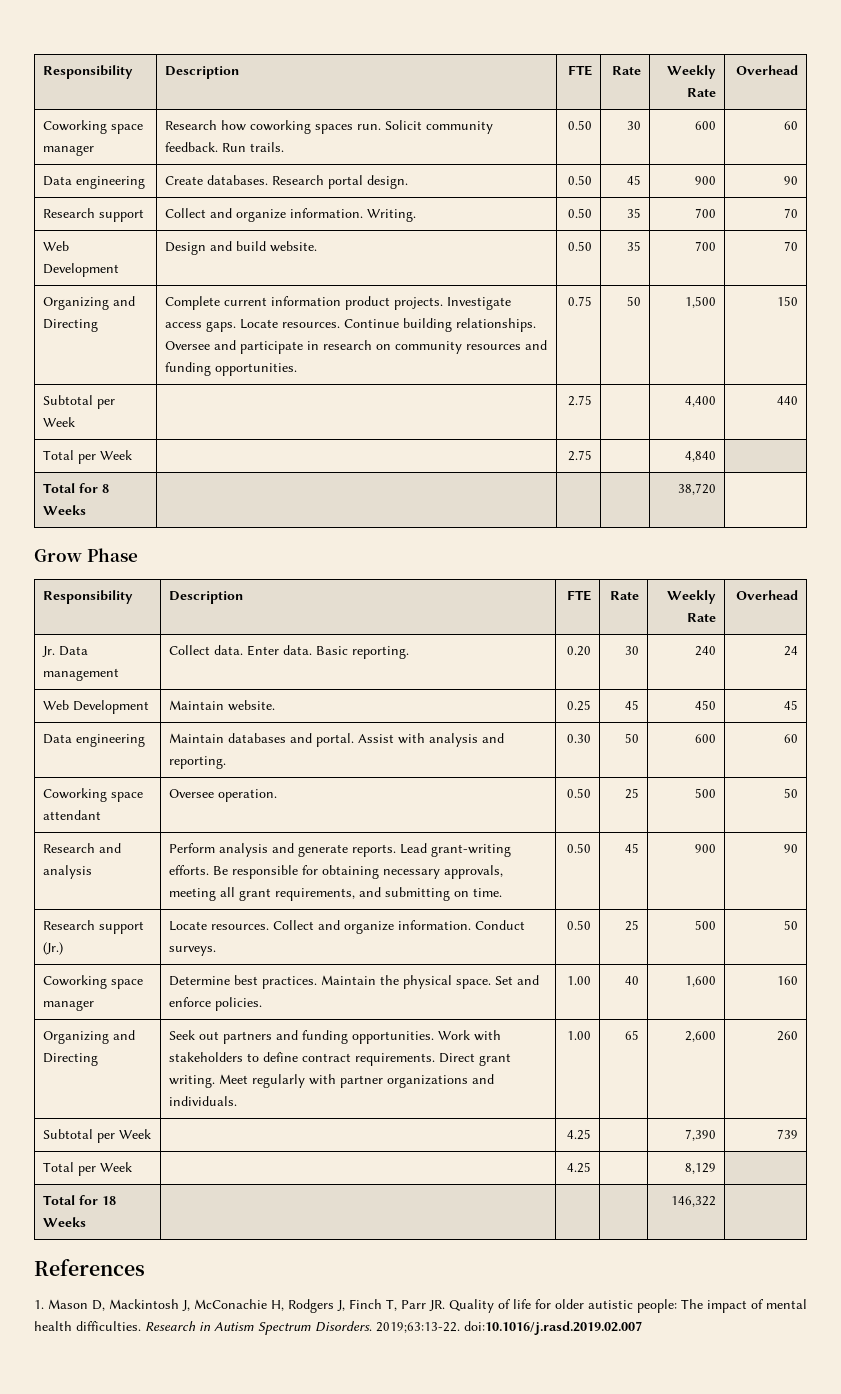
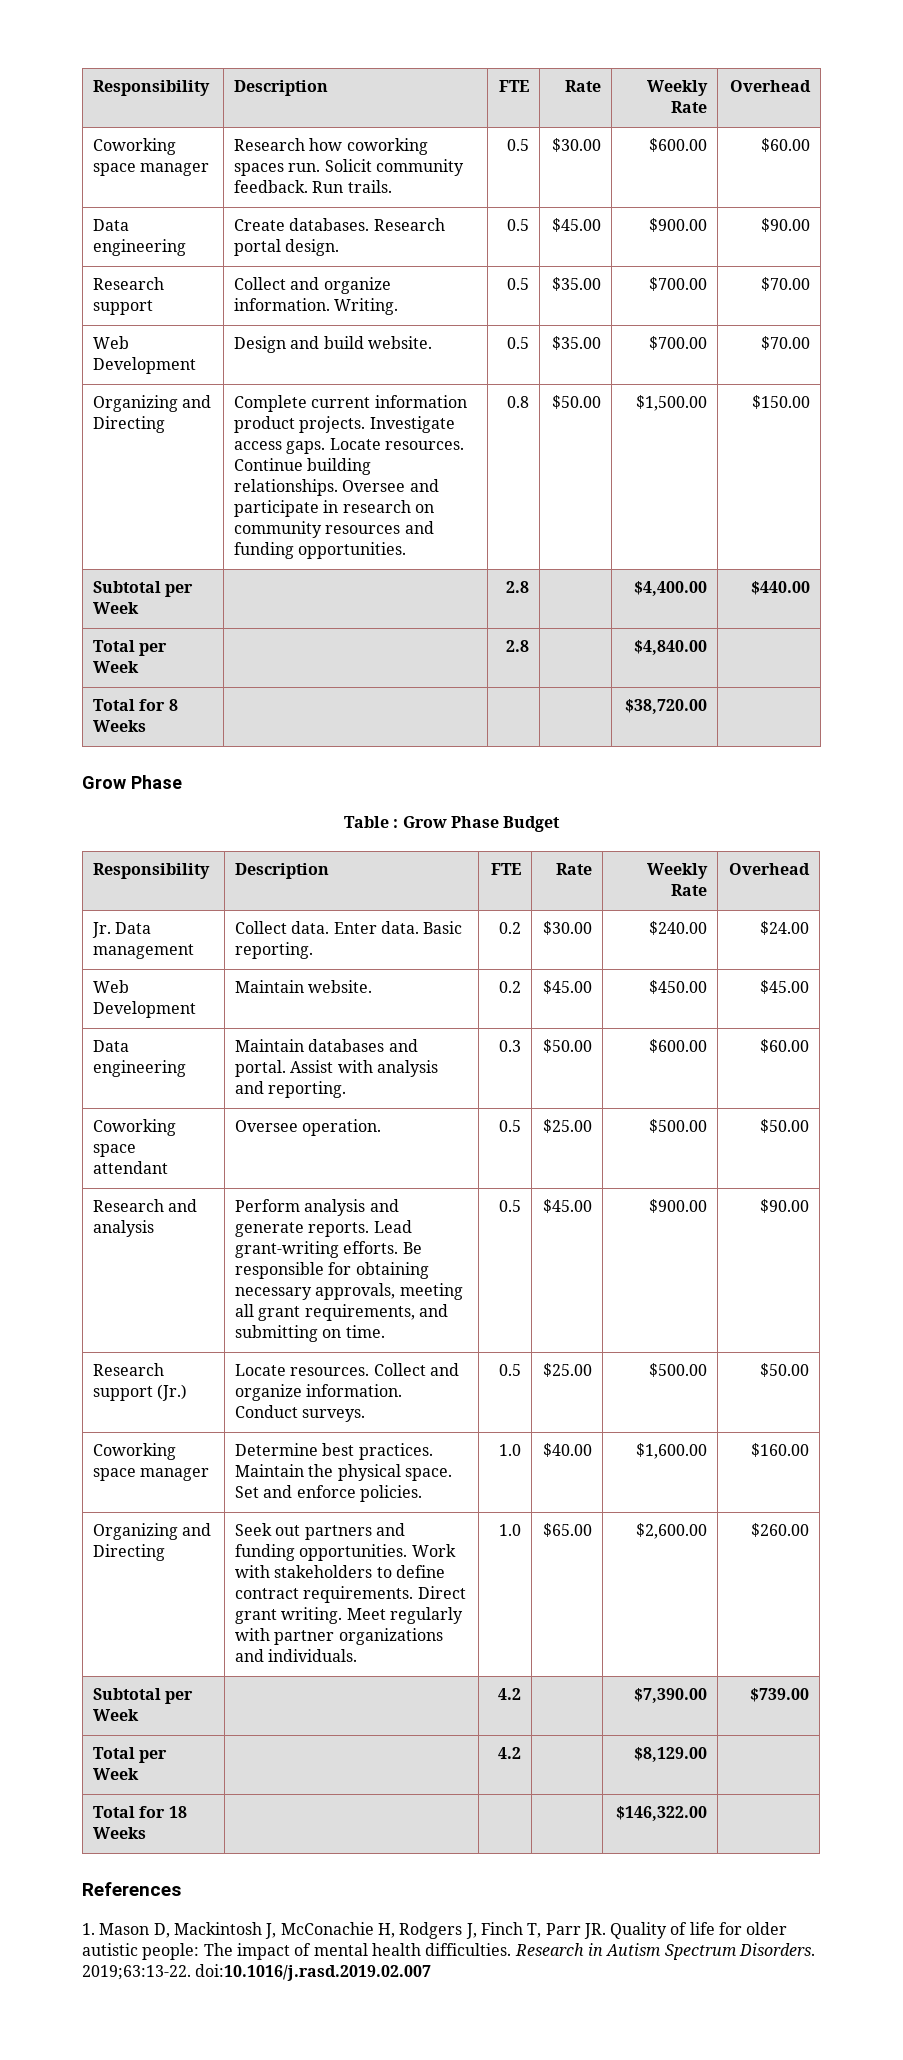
- Coworking space manager | Research how coworking spaces run. Solicit community feedback. Run trails. | 0.50 | 30 | 600 | 60
+ Coworking space manager | Research how coworking spaces run. Solicit community feedback. Run trails. | 0.5 | $30.00 | $600.00 | $60.00
- Data engineering | Create databases. Research portal design. | 0.50 | 45 | 900 | 90
+ Data engineering | Create databases. Research portal design. | 0.5 | $45.00 | $900.00 | $90.00
- Research support | Collect and organize information. Writing. | 0.50 | 35 | 700 | 70
+ Research support | Collect and organize information. Writing. | 0.5 | $35.00 | $700.00 | $70.00
- Web Development | Design and build website. | 0.50 | 35 | 700 | 70
+ Web Development | Design and build website. | 0.5 | $35.00 | $700.00 | $70.00
- Organizing and Directing | Complete current information product projects. Investigate access gaps. Locate resources. Continue building relationships. Oversee and participate in research on community resources and funding opportunities. | 0.75 | 50 | 1,500 | 150
- Subtotal per Week | | 2.75 | | 4,400 | 440
- Total per Week | | 2.75 | | 4,840 |
+ Organizing and Directing | Complete current information product projects. Investigate access gaps. Locate resources. Continue building relationships. Oversee and participate in research on community resources and funding opportunities. | 0.8 | $50.00 | $1,500.00 | $150.00
+ Subtotal per Week | | 2.8 | | $4,400.00 | $440.00
+ Total per Week | | 2.8 | | $4,840.00 |
- Total for 8 Weeks | | | | 38,720 |
+ Total for 8 Weeks | | | | $38,720.00 |
  Grow Phase
+ Table : Grow Phase Budget
- Jr. Data management | Collect data. Enter data. Basic reporting. | 0.20 | 30 | 240 | 24
+ Jr. Data management | Collect data. Enter data. Basic reporting. | 0.2 | $30.00 | $240.00 | $24.00
- Web Development | Maintain website. | 0.25 | 45 | 450 | 45
+ Web Development | Maintain website. | 0.2 | $45.00 | $450.00 | $45.00
- Data engineering | Maintain databases and portal. Assist with analysis and reporting. | 0.30 | 50 | 600 | 60
+ Data engineering | Maintain databases and portal. Assist with analysis and reporting. | 0.3 | $50.00 | $600.00 | $60.00
- Coworking space attendant | Oversee operation. | 0.50 | 25 | 500 | 50
+ Coworking space attendant | Oversee operation. | 0.5 | $25.00 | $500.00 | $50.00
- Research and analysis | Perform analysis and generate reports. Lead grant-writing efforts. Be responsible for obtaining necessary approvals, meeting all grant requirements, and submitting on time. | 0.50 | 45 | 900 | 90
+ Research and analysis | Perform analysis and generate reports. Lead grant-writing efforts. Be responsible for obtaining necessary approvals, meeting all grant requirements, and submitting on time. | 0.5 | $45.00 | $900.00 | $90.00
- Research support (Jr.) | Locate resources. Collect and organize information. Conduct surveys. | 0.50 | 25 | 500 | 50
+ Research support (Jr.) | Locate resources. Collect and organize information. Conduct surveys. | 0.5 | $25.00 | $500.00 | $50.00
- Coworking space manager | Determine best practices. Maintain the physical space. Set and enforce policies. | 1.00 | 40 | 1,600 | 160
+ Coworking space manager | Determine best practices. Maintain the physical space. Set and enforce policies. | 1.0 | $40.00 | $1,600.00 | $160.00
- Organizing and Directing | Seek out partners and funding opportunities. Work with stakeholders to define contract requirements. Direct grant writing. Meet regularly with partner organizations and individuals. | 1.00 | 65 | 2,600 | 260
- Subtotal per Week | | 4.25 | | 7,390 | 739
- Total per Week | | 4.25 | | 8,129 |
+ Organizing and Directing | Seek out partners and funding opportunities. Work with stakeholders to define contract requirements. Direct grant writing. Meet regularly with partner organizations and individuals. | 1.0 | $65.00 | $2,600.00 | $260.00
+ Subtotal per Week | | 4.2 | | $7,390.00 | $739.00
+ Total per Week | | 4.2 | | $8,129.00 |
- Total for 18 Weeks | | | | 146,322 |
+ Total for 18 Weeks | | | | $146,322.00 |

